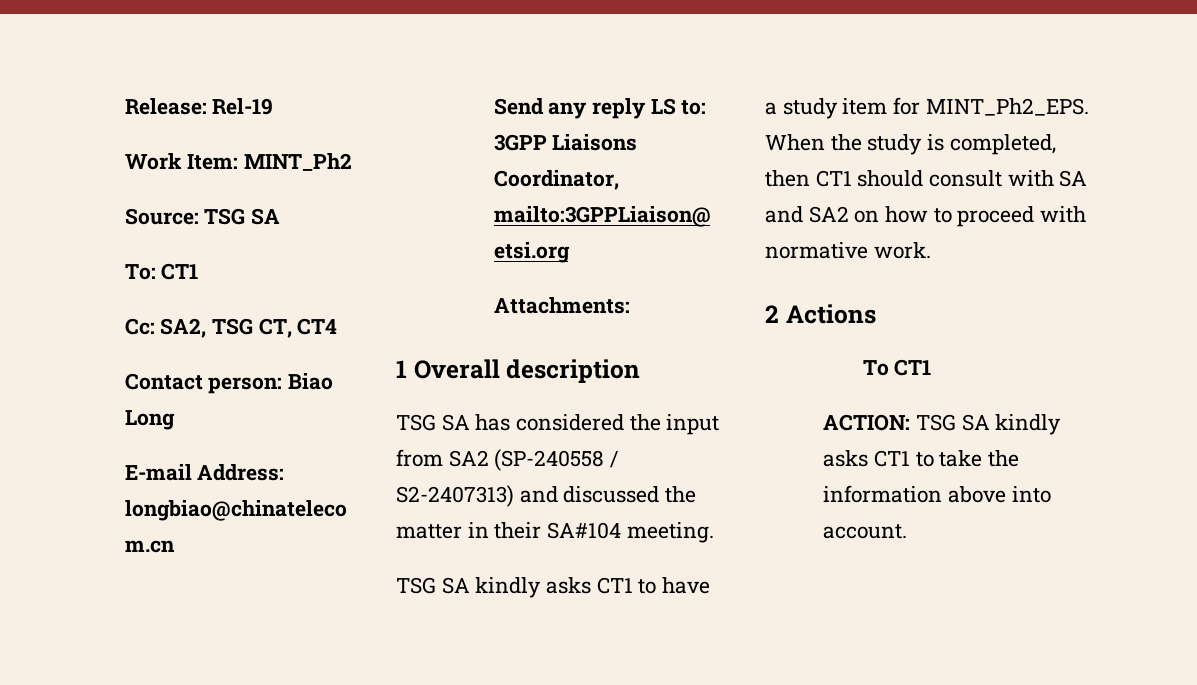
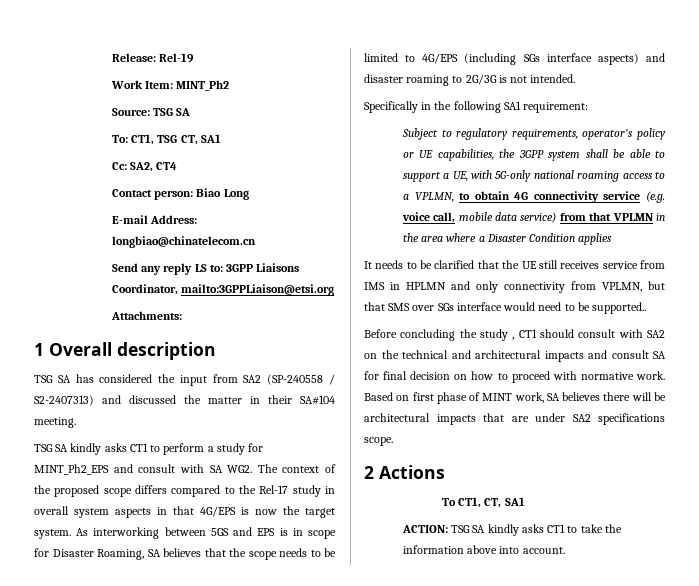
- To: CT1
+ To: CT1, TSG CT, SA1
- Cc: SA2, TSG CT, CT4
+ Cc: SA2, CT4
- TSG SA kindly asks CT1 to have a study item for MINT_Ph2_EPS. When the study is completed, then CT1 should consult with SA and SA2 on how to proceed with normative work.
+ TSG SA kindly asks CT1 to perform a study for MINT_Ph2_EPS and consult with SA WG2. The context of the proposed scope differs compared to the Rel-17 study in overall system aspects in that 4G/EPS is now the target system. As interworking between 5GS and EPS is in scope for Disaster Roaming, SA believes that the scope needs to be limited to 4G/EPS (including SGs interface aspects) and disaster roaming to 2G/3G is not intended.
+ Specifically in the following SA1 requirement:
+ Subject to regulatory requirements, operator's policy or UE capabilities, the 3GPP system shall be able to support a UE, with 5G-only national roaming access to a VPLMN, to obtain 4G connectivity service (e.g. voice call, mobile data service) from that VPLMN in the area where a Disaster Condition applies
+ It needs to be clarified that the UE still receives service from IMS in HPLMN and only connectivity from VPLMN, but that SMS over SGs interface would need to be supported..
+ Before concluding the study , CT1 should consult with SA2 on the technical and architectural impacts and consult SA for final decision on how to proceed with normative work. Based on first phase of MINT work, SA believes there will be architectural impacts that are under SA2 specifications scope.
- To CT1
+ To CT1, CT, SA1

